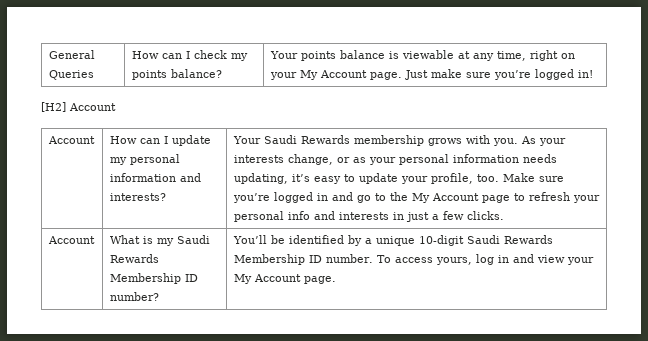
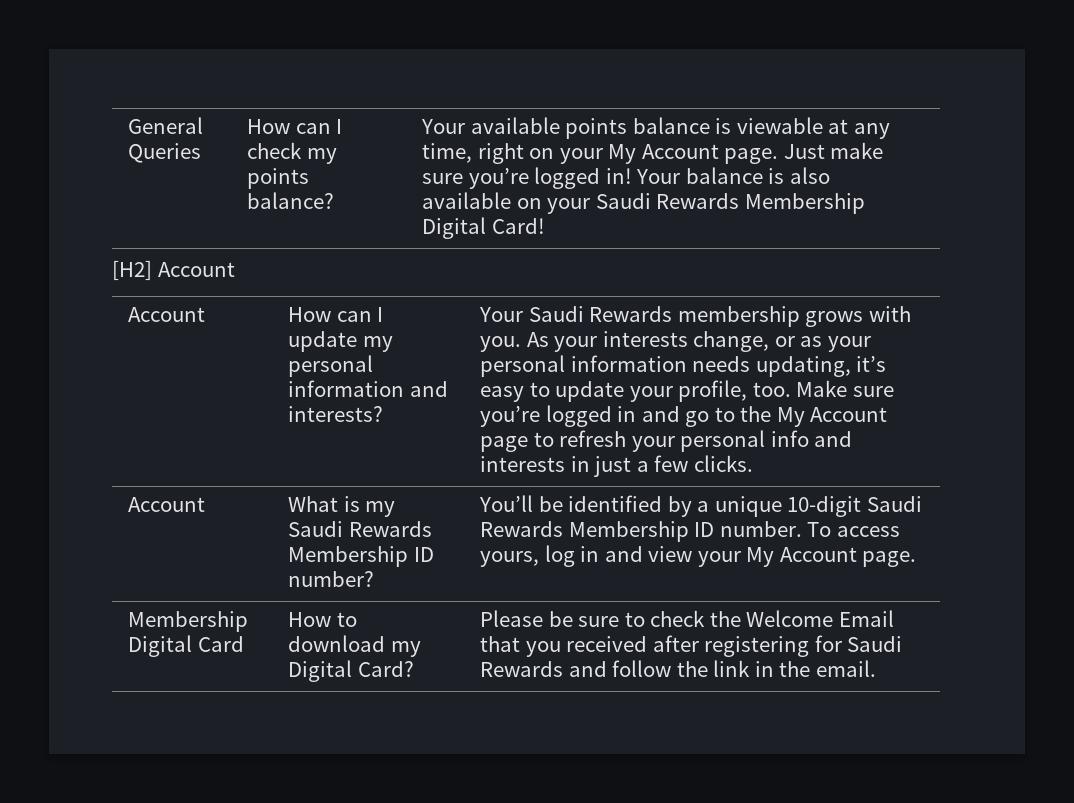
- Your points balance is viewable at any time, right on your My Account page.
+ Your available points balance is viewable at any time, right on your My Account page.
+ Your balance is also available on your Saudi Rewards Membership Digital Card!
+ Membership Digital Card | How to download my Digital Card? | Please be sure to check the Welcome Email that you received after registering for Saudi Rewards and follow the link in the email.

